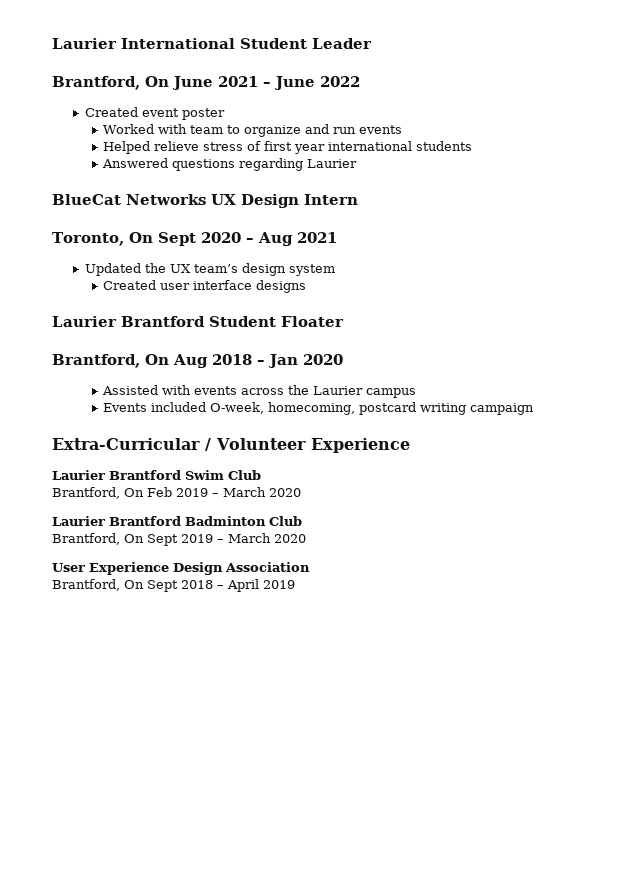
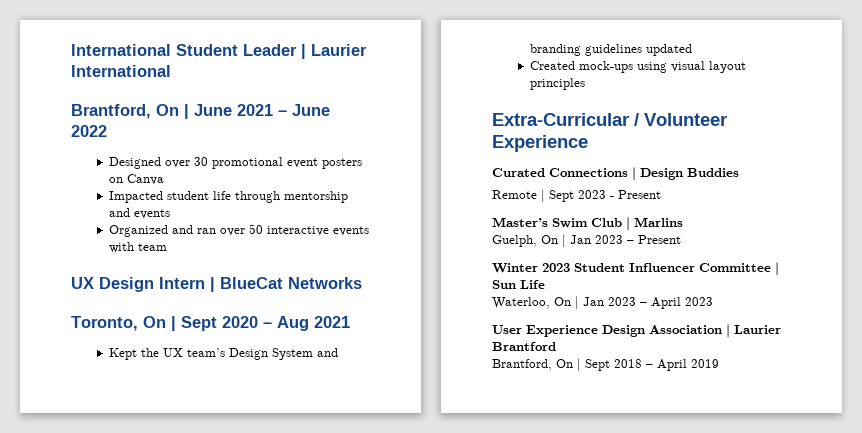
- Laurier International Student Leader
- Brantford, On June 2021 – June 2022
+ International Student Leader | Laurier International
+ Brantford, On | June 2021 – June 2022
- Created event poster
- Worked with team to organize and run events
- Helped relieve stress of first year international students
- Answered questions regarding Laurier
- BlueCat Networks UX Design Intern
+ Designed over 30 promotional event posters on Canva
+ Impacted student life through mentorship and events
+ Organized and ran over 50 interactive events with team
+ UX Design Intern | BlueCat Networks
- Toronto, On Sept 2020 – Aug 2021
+ Toronto, On | Sept 2020 – Aug 2021
- Updated the UX team’s design system
- Created user interface designs
- Laurier Brantford Student Floater
- Brantford, On Aug 2018 – Jan 2020
- Assisted with events across the Laurier campus
- Events included O-week, homecoming, postcard writing campaign
+ Kept the UX team’s Design System and branding guidelines updated
+ Created mock-ups using visual layout principles
  Extra-Curricular / Volunteer Experience
- Laurier Brantford Swim Club
- Brantford, On Feb 2019 – March 2020
- Laurier Brantford Badminton Club
- Brantford, On Sept 2019 – March 2020
+ Curated Connections | Design Buddies
+ Remote | Sept 2023 - Present
+ Master’s Swim Club | Marlins
+ Guelph, On | Jan 2023 – Present
+ Winter 2023 Student Influencer Committee | Sun Life
+ Waterloo, On | Jan 2023 – April 2023
- User Experience Design Association
- Brantford, On Sept 2018 – April 2019
+ User Experience Design Association | Laurier Brantford
+ Brantford, On | Sept 2018 – April 2019

